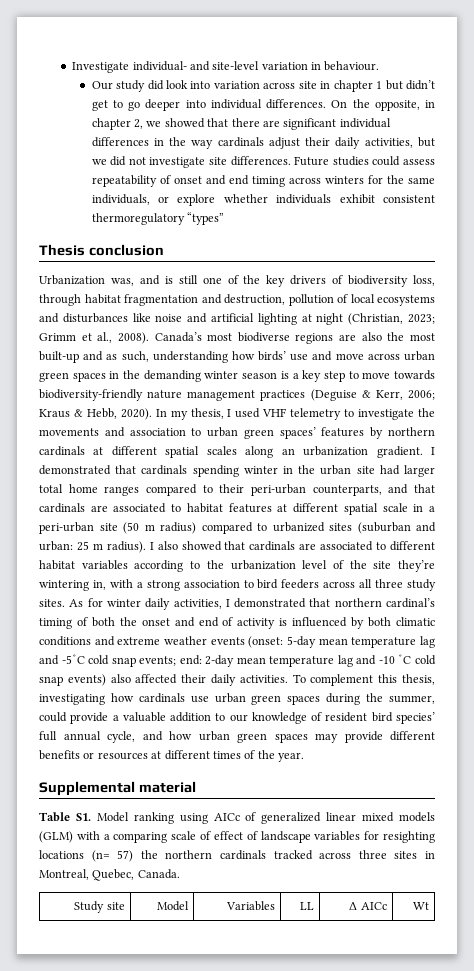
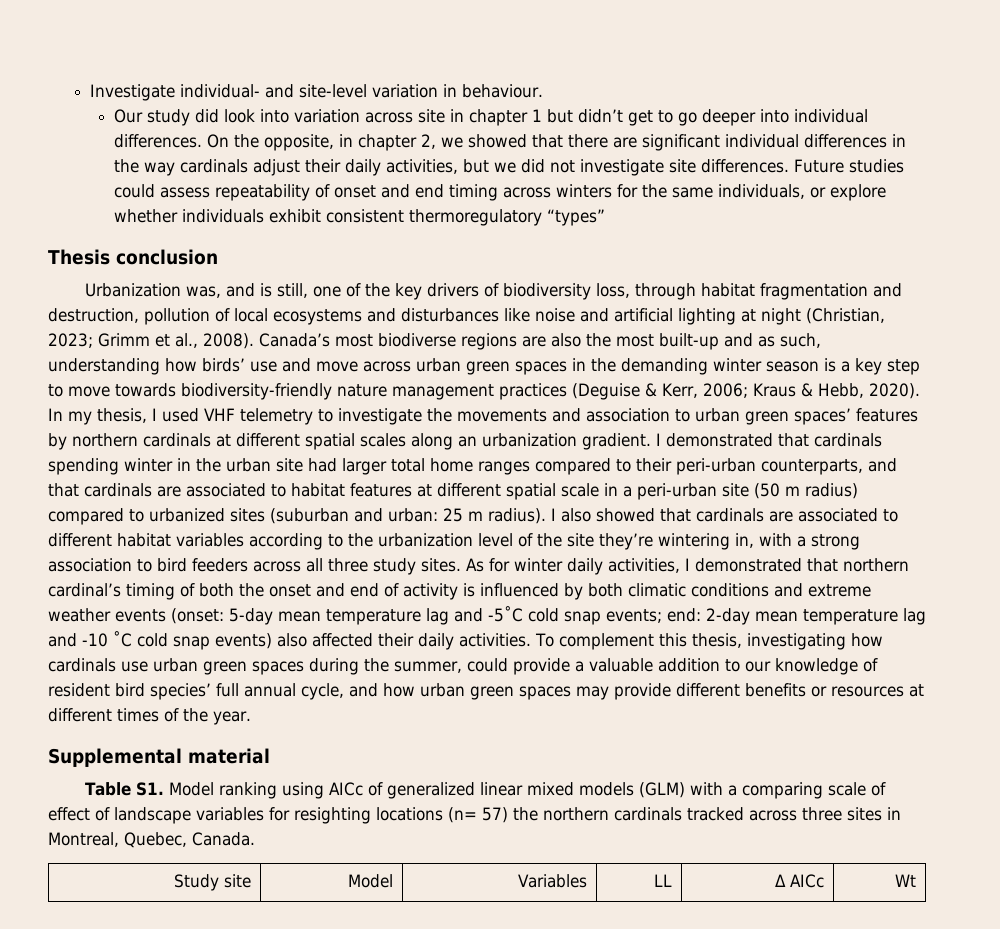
- Urbanization was, and is still one of the key drivers of biodiversity loss, through habitat fragmentation and destruction, pollution of local ecosystems and disturbances like noise and artificial lighting at night (Christian, 2023; Grimm et al., 2008).
+ Urbanization was, and is still, one of the key drivers of biodiversity loss, through habitat fragmentation and destruction, pollution of local ecosystems and disturbances like noise and artificial lighting at night (Christian, 2023; Grimm et al., 2008).

